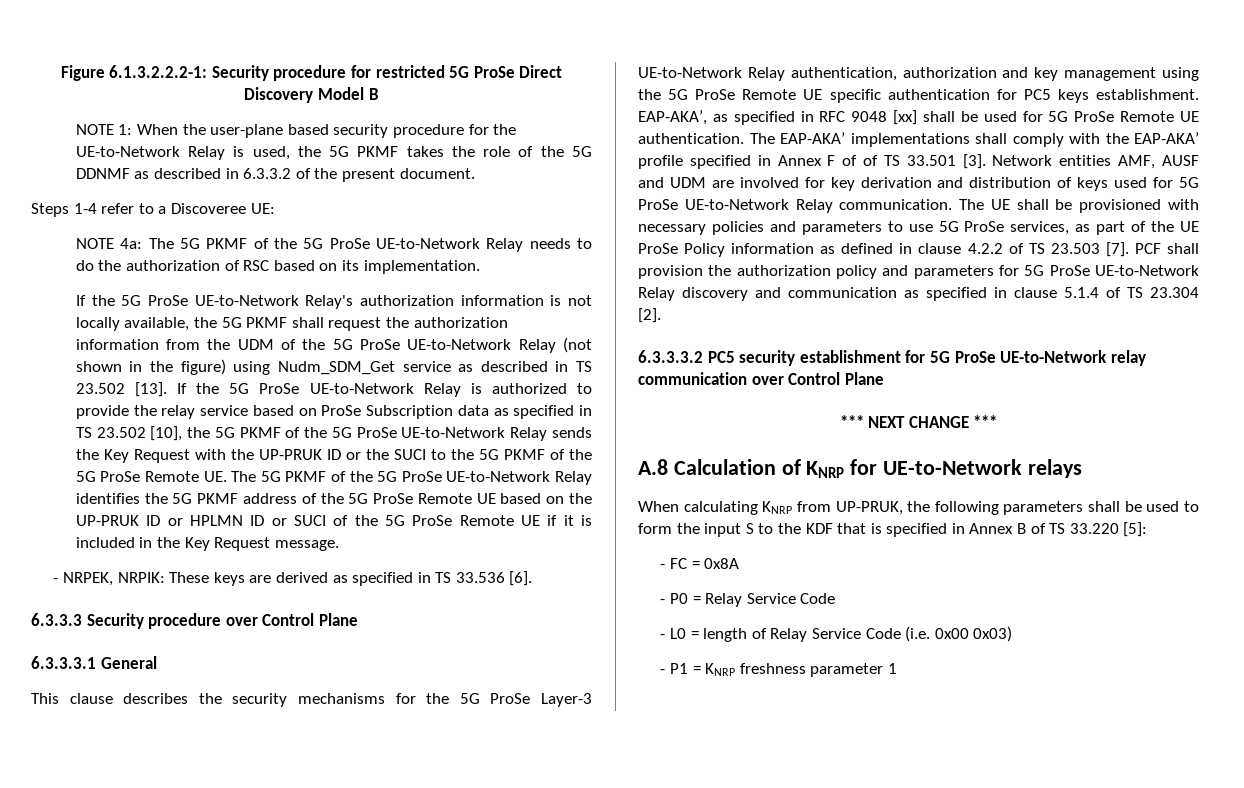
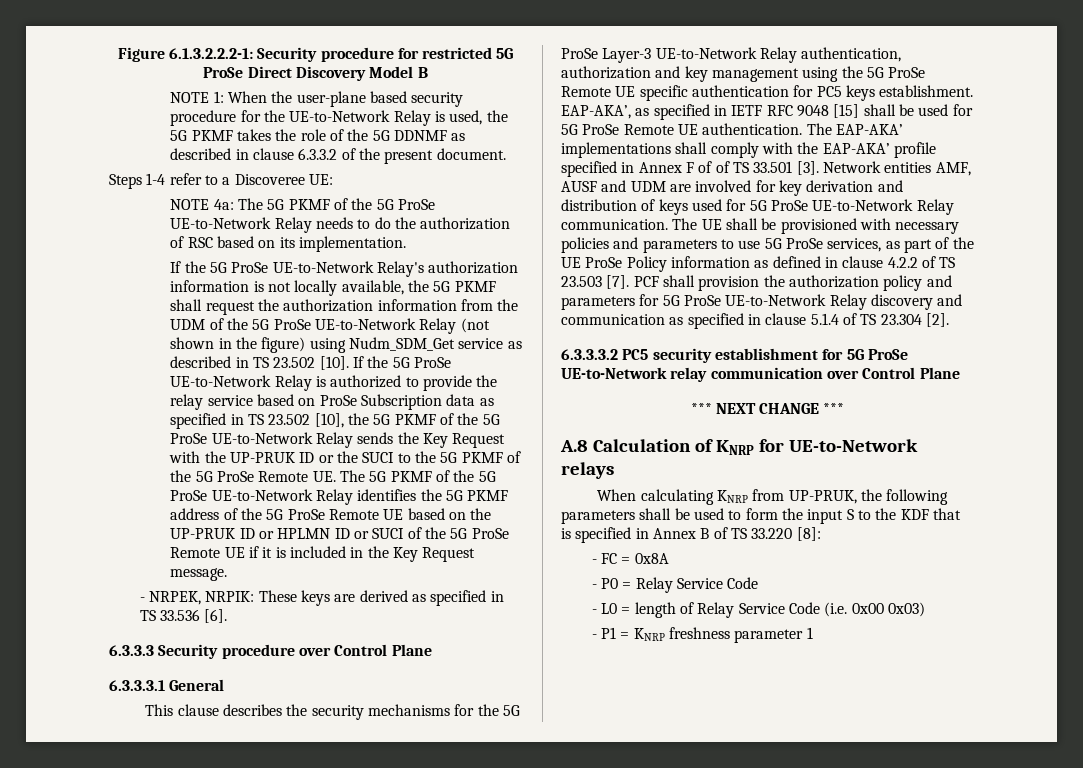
- NOTE 1: When the user-plane based security procedure for the UE-to-Network Relay is used, the 5G PKMF takes the role of the 5G DDNMF as described in 6.3.3.2 of the present document.
+ NOTE 1: When the user-plane based security procedure for the UE-to-Network Relay is used, the 5G PKMF takes the role of the 5G DDNMF as described in clause 6.3.3.2 of the present document.
- If the 5G ProSe UE-to-Network Relay's authorization information is not locally available, the 5G PKMF shall request the authorization information from the UDM of the 5G ProSe UE-to-Network Relay (not shown in the figure) using Nudm_SDM_Get service as described in TS 23.502 [13].
+ If the 5G ProSe UE-to-Network Relay's authorization information is not locally available, the 5G PKMF shall request the authorization information from the UDM of the 5G ProSe UE-to-Network Relay (not shown in the figure) using Nudm_SDM_Get service as described in TS 23.502 [10].
- EAP-AKA’, as specified in RFC 9048 [xx] shall be used for 5G ProSe Remote UE authentication.
+ EAP-AKA’, as specified in IETF RFC 9048 [15] shall be used for 5G ProSe Remote UE authentication.
- When calculating KNRP from UP-PRUK, the following parameters shall be used to form the input S to the KDF that is specified in Annex B of TS 33.220 [5]:
+ When calculating KNRP from UP-PRUK, the following parameters shall be used to form the input S to the KDF that is specified in Annex B of TS 33.220 [8]:

